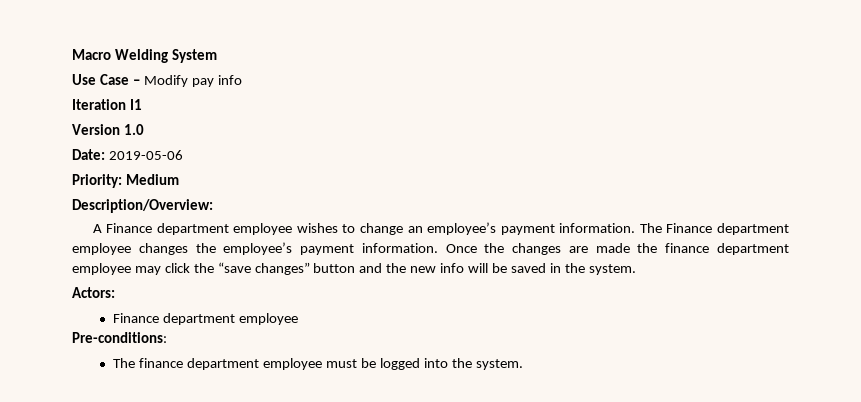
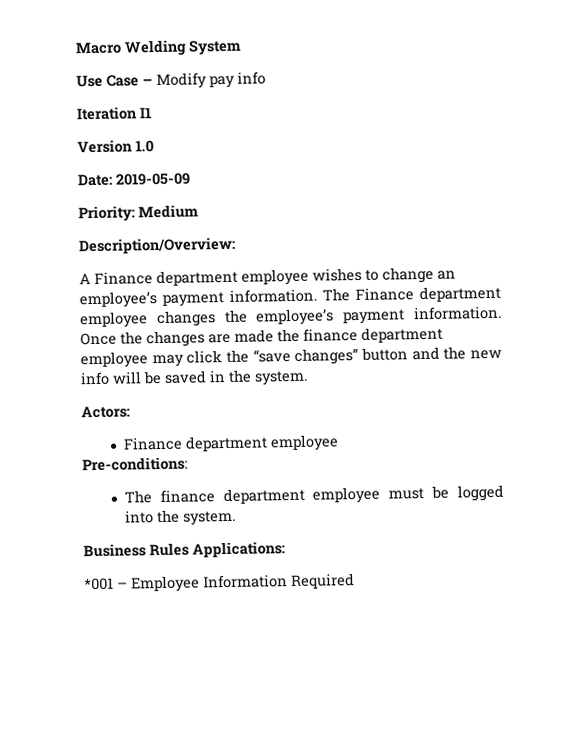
- Date: 2019-05-06
+ Date: 2019-05-09
+ Business Rules Applications:
+ *001 – Employee Information Required

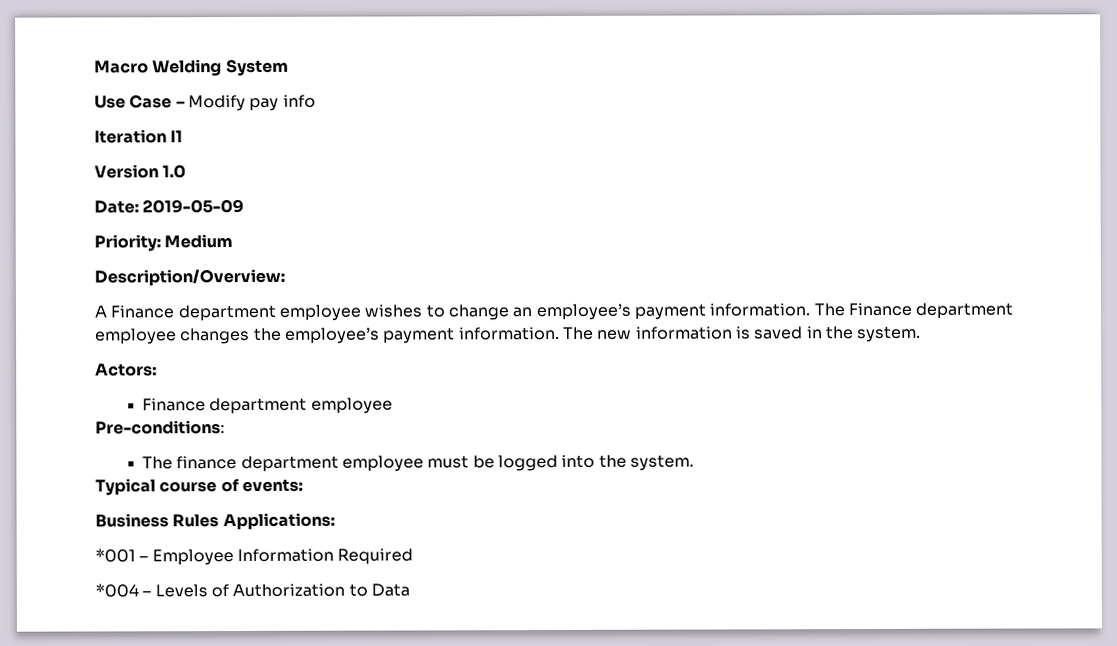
- Once the changes are made the finance department employee may click the “save changes” button and the new info will be saved in the system.
+ The new information is saved in the system.
+ Typical course of events:
+ *004 – Levels of Authorization to Data

